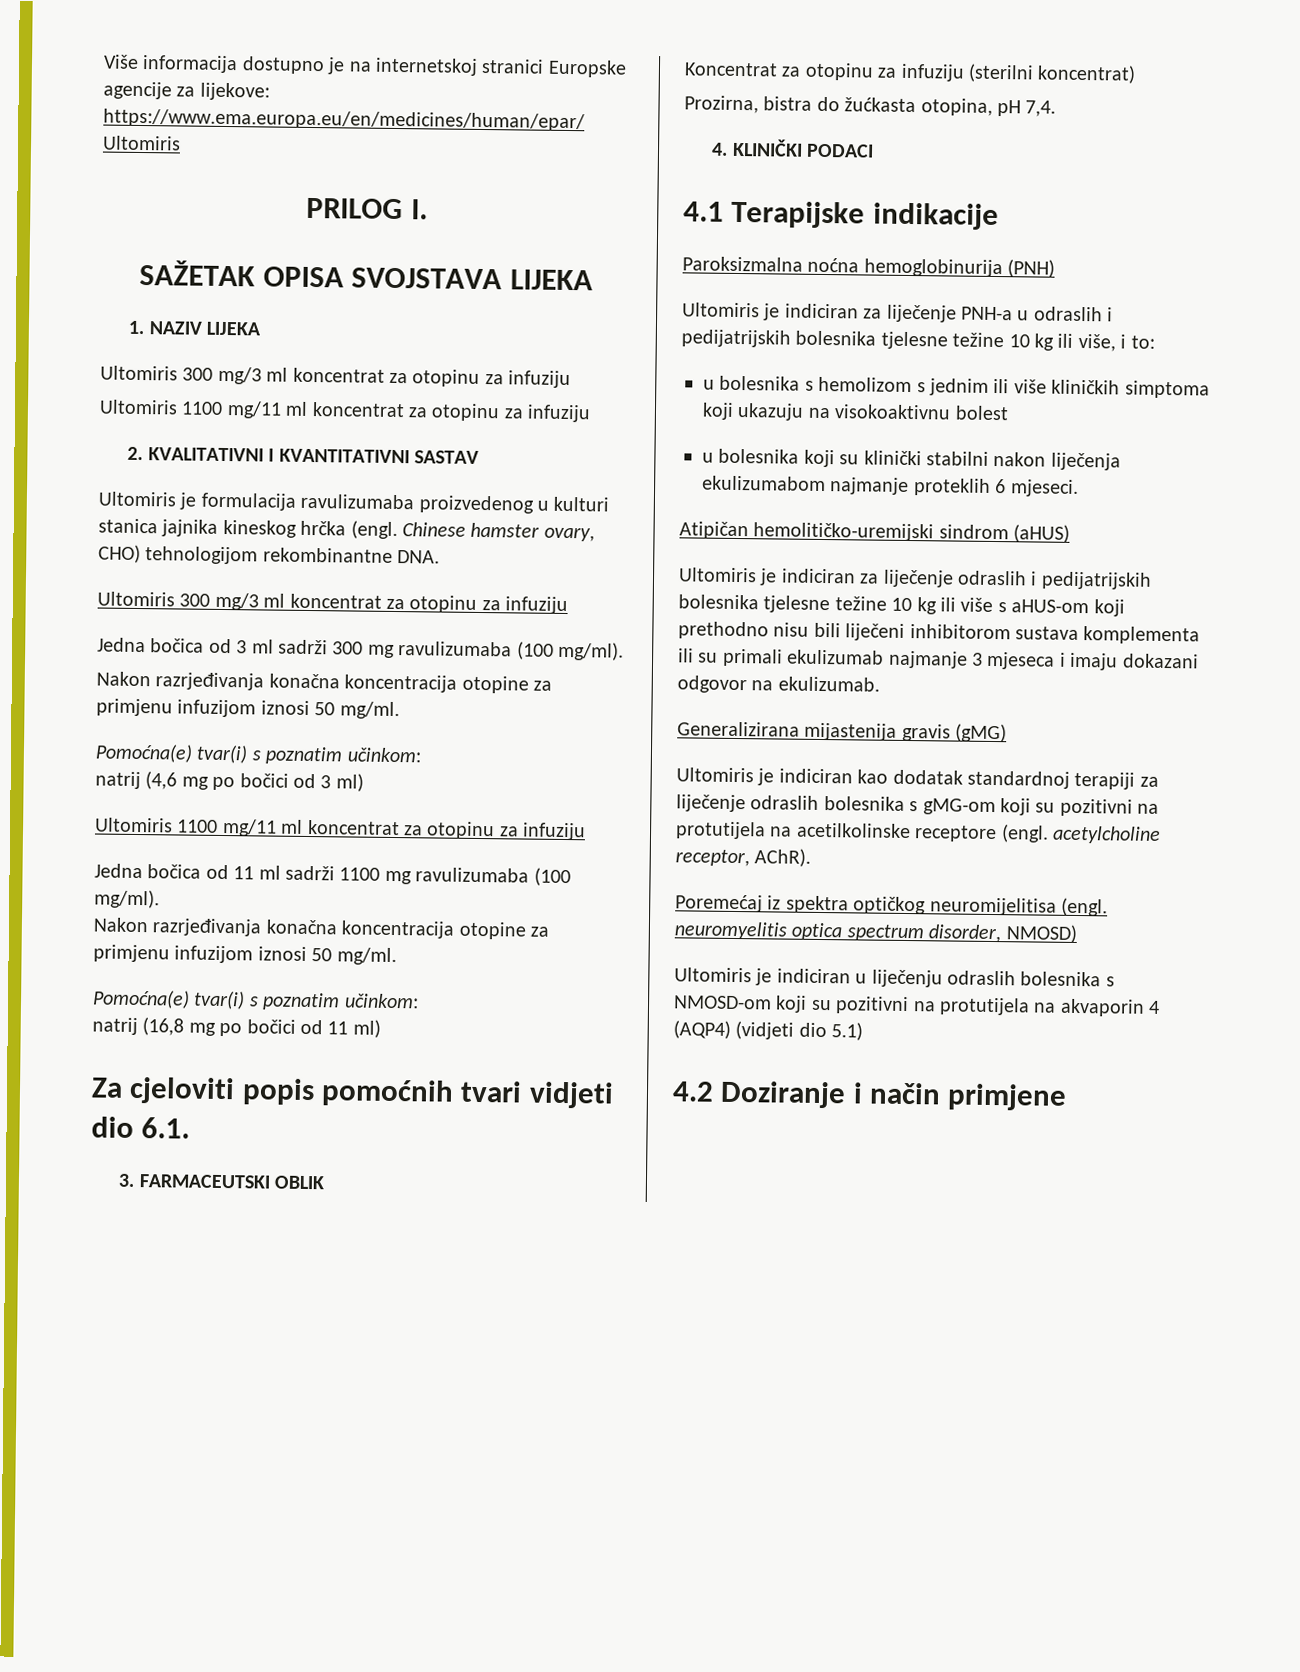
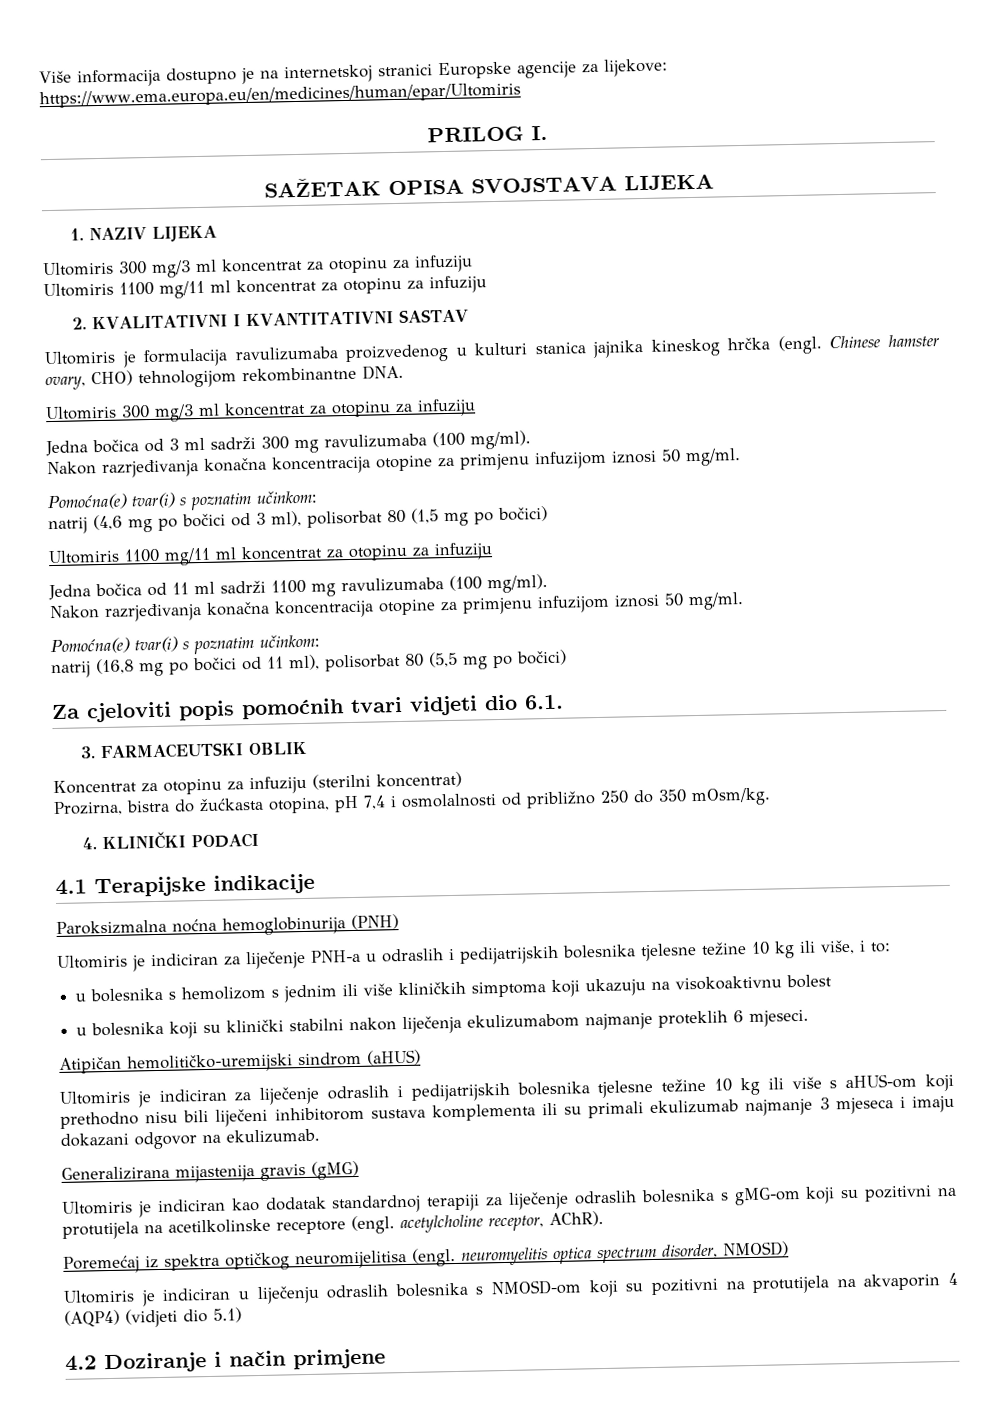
- natrij (4,6 mg po bočici od 3 ml)
+ natrij (4,6 mg po bočici od 3 ml), polisorbat 80 (1,5 mg po bočici)
- natrij (16,8 mg po bočici od 11 ml)
+ natrij (16,8 mg po bočici od 11 ml), polisorbat 80 (5,5 mg po bočici)
- Prozirna, bistra do žućkasta otopina, pH 7,4.
+ Prozirna, bistra do žućkasta otopina, pH 7,4 i osmolalnosti od približno 250 do 350 mOsm/kg.

